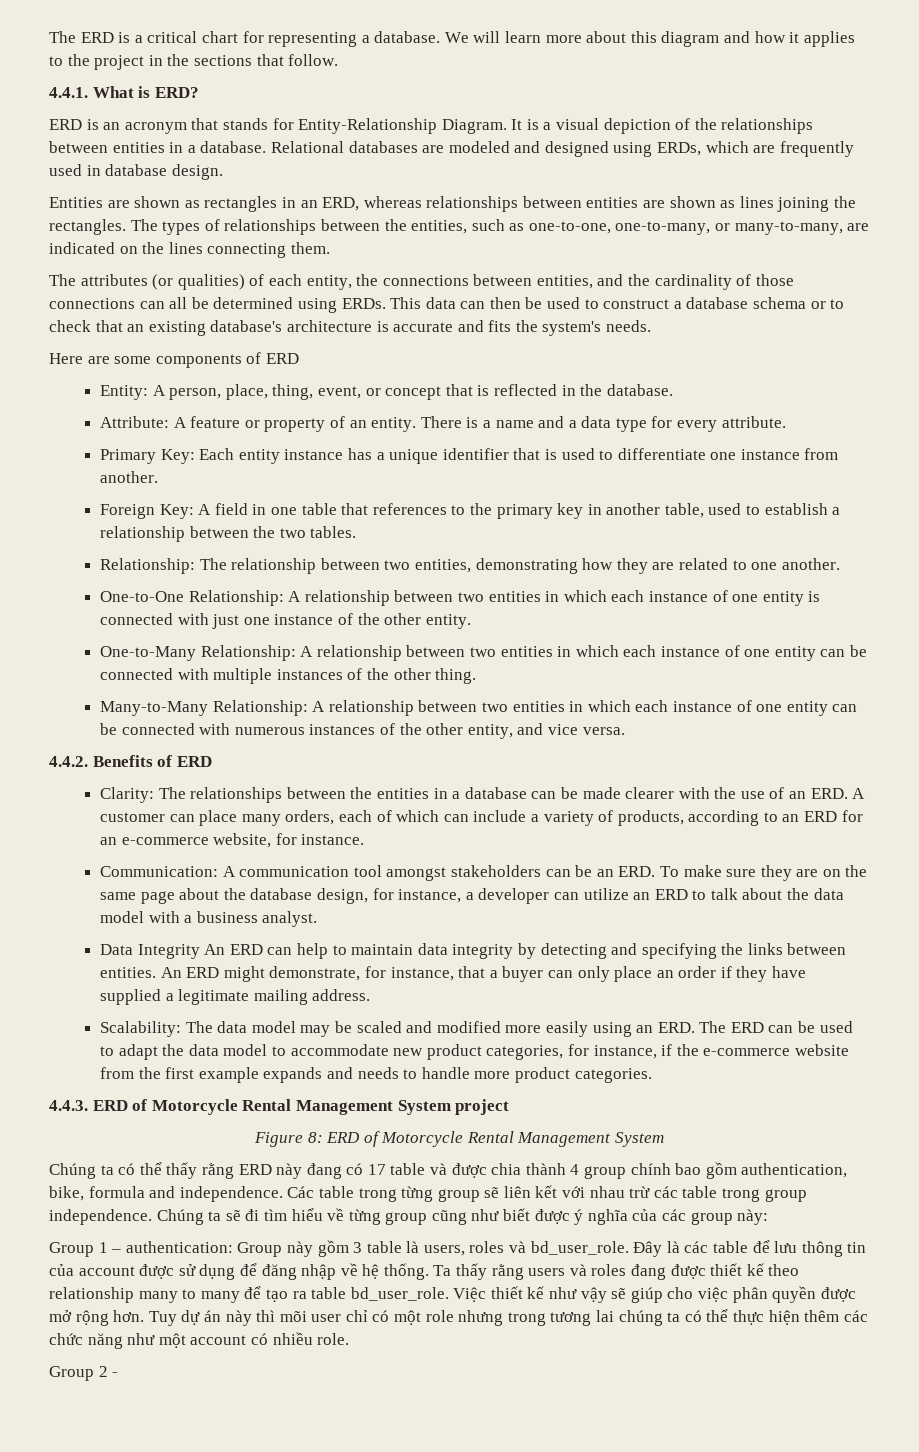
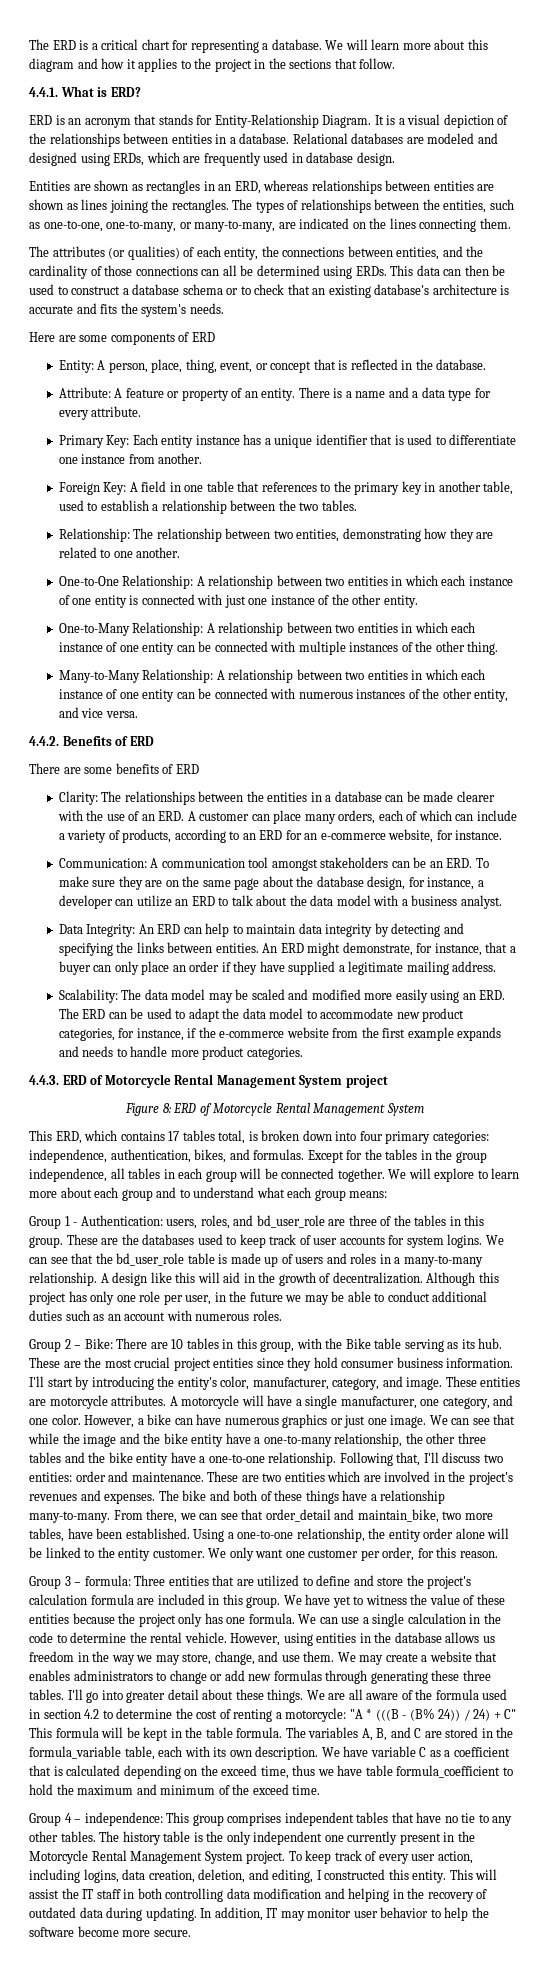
+ There are some benefits of ERD
- Data Integrity An ERD can help to maintain data integrity by detecting and specifying the links between entities.
+ Data Integrity: An ERD can help to maintain data integrity by detecting and specifying the links between entities.
- Chúng ta có thể thấy rằng ERD này đang có 17 table và được chia thành 4 group chính bao gồm authentication, bike, formula and independence. Các table trong từng group sẽ liên kết với nhau trừ các table trong group independence. Chúng ta sẽ đi tìm hiểu về từng group cũng như biết được ý nghĩa của các group này:
- Group 1 – authentication: Group này gồm 3 table là users, roles và bd_user_role. Đây là các table để lưu thông tin của account được sử dụng để đăng nhập về hệ thống. Ta thấy rằng users và roles đang được thiết kế theo relationship many to many để tạo ra table bd_user_role. Việc thiết kế như vậy sẽ giúp cho việc phân quyền được mở rộng hơn. Tuy dự án này thì mõi user chỉ có một role nhưng trong tương lai chúng ta có thể thực hiện thêm các chức năng như một account có nhiều role.
- Group 2 -
+ This ERD, which contains 17 tables total, is broken down into four primary categories: independence, authentication, bikes, and formulas. Except for the tables in the group independence, all tables in each group will be connected together. We will explore to learn more about each group and to understand what each group means:
+ Group 1 - Authentication: users, roles, and bd_user_role are three of the tables in this group. These are the databases used to keep track of user accounts for system logins. We can see that the bd_user_role table is made up of users and roles in a many-to-many relationship. A design like this will aid in the growth of decentralization. Although this project has only one role per user, in the future we may be able to conduct additional duties such as an account with numerous roles.
+ Group 2 – Bike: There are 10 tables in this group, with the Bike table serving as its hub. These are the most crucial project entities since they hold consumer business information. I'll start by introducing the entity's color, manufacturer, category, and image. These entities are motorcycle attributes. A motorcycle will have a single manufacturer, one category, and one color. However, a bike can have numerous graphics or just one image. We can see that while the image and the bike entity have a one-to-many relationship, the other three tables and the bike entity have a one-to-one relationship. Following that, I'll discuss two entities: order and maintenance. These are two entities which are involved in the project's revenues and expenses. The bike and both of these things have a relationship many-to-many. From there, we can see that order_detail and maintain_bike, two more tables, have been established. Using a one-to-one relationship, the entity order alone will be linked to the entity customer. We only want one customer per order, for this reason.
+ Group 3 – formula: Three entities that are utilized to define and store the project's calculation formula are included in this group. We have yet to witness the value of these entities because the project only has one formula. We can use a single calculation in the code to determine the rental vehicle. However, using entities in the database allows us freedom in the way we may store, change, and use them. We may create a website that enables administrators to change or add new formulas through generating these three tables. I'll go into greater detail about these things. We are all aware of the formula used in section 4.2 to determine the cost of renting a motorcycle: "A * (((B - (B% 24)) / 24) + C" This formula will be kept in the table formula. The variables A, B, and C are stored in the formula_variable table, each with its own description. We have variable C as a coefficient that is calculated depending on the exceed time, thus we have table formula_coefficient to hold the maximum and minimum of the exceed time.
+ Group 4 – independence: This group comprises independent tables that have no tie to any other tables. The history table is the only independent one currently present in the Motorcycle Rental Management System project. To keep track of every user action, including logins, data creation, deletion, and editing, I constructed this entity. This will assist the IT staff in both controlling data modification and helping in the recovery of outdated data during updating. In addition, IT may monitor user behavior to help the software become more secure.

